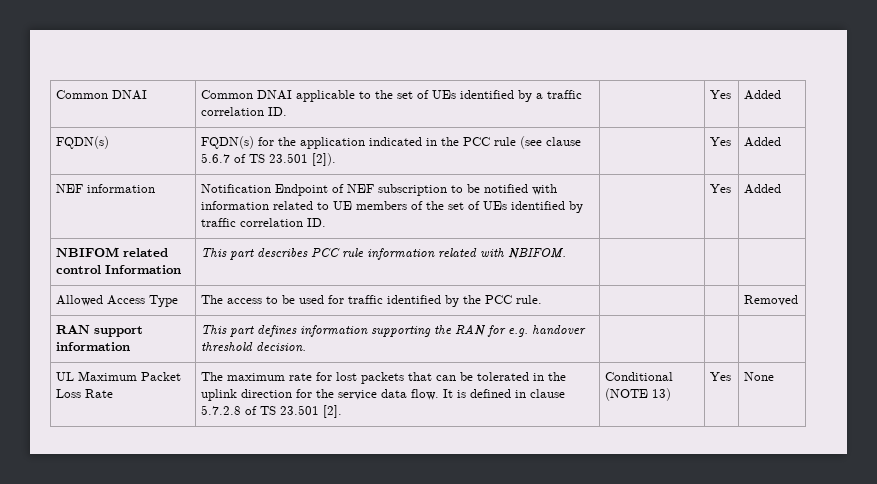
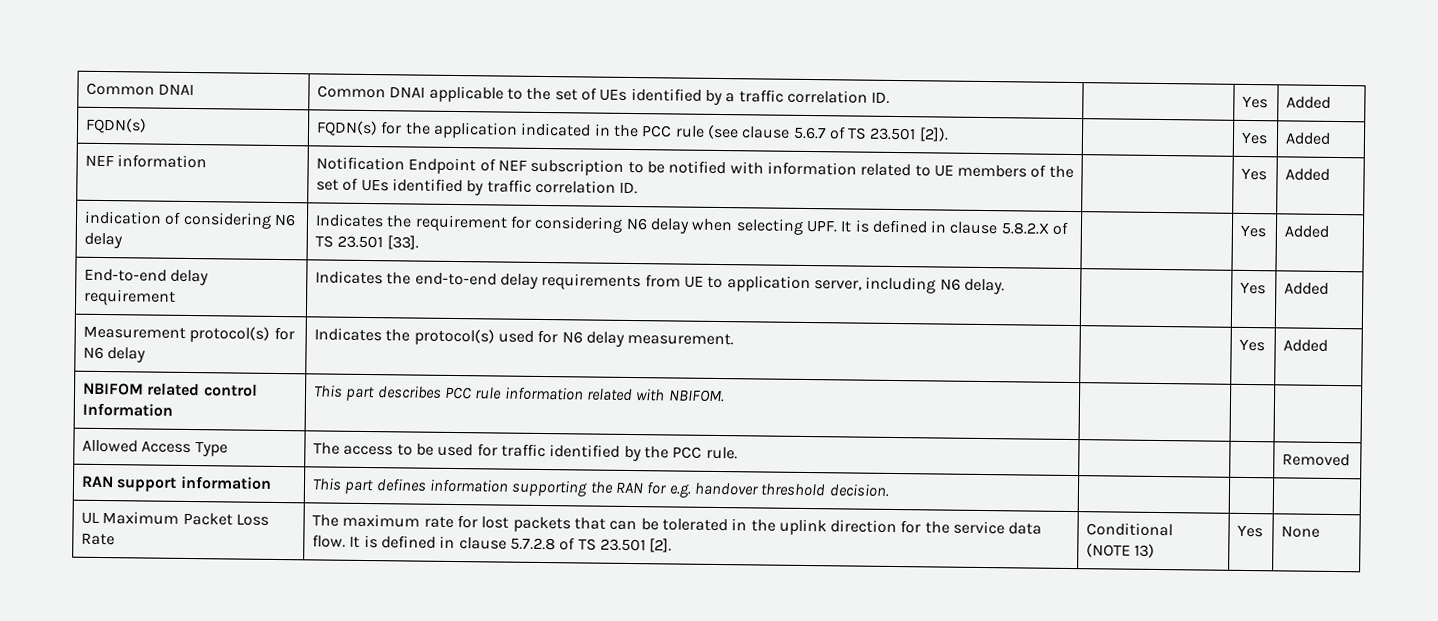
+ indication of considering N6 delay | Indicates the requirement for considering N6 delay when selecting UPF. It is defined in clause 5.8.2.X of TS 23.501 [33]. | | Yes | Added
+ End-to-end delay requirement | Indicates the end-to-end delay requirements from UE to application server, including N6 delay. | | Yes | Added
+ Measurement protocol(s) for N6 delay | Indicates the protocol(s) used for N6 delay measurement. | | Yes | Added

